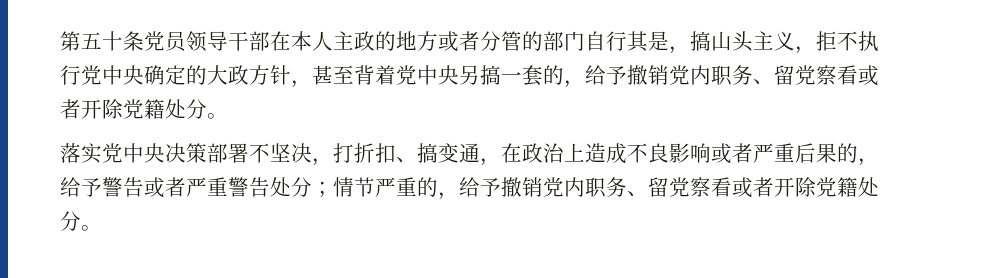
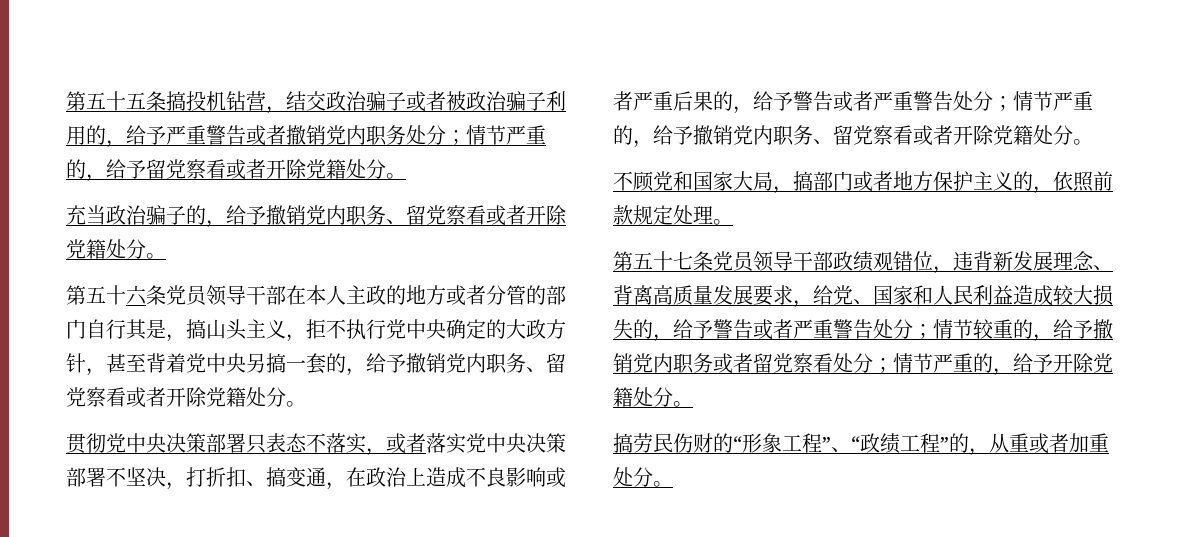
- 第五十条党员领导干部在本人主政的地方或者分管的部门自行其是，搞山头主义，拒不执行党中央确定的大政方针，甚至背着党中央另搞一套的，给予撤销党内职务、留党察看或者开除党籍处分。
+ 第五十五条搞投机钻营，结交政治骗子或者被政治骗子利用的，给予严重警告或者撤销党内职务处分；情节严重的，给予留党察看或者开除党籍处分。
+ 充当政治骗子的，给予撤销党内职务、留党察看或者开除党籍处分。
+ 第五十六条党员领导干部在本人主政的地方或者分管的部门自行其是，搞山头主义，拒不执行党中央确定的大政方针，甚至背着党中央另搞一套的，给予撤销党内职务、留党察看或者开除党籍处分。
- 落实党中央决策部署不坚决，打折扣、搞变通，在政治上造成不良影响或者严重后果的，给予警告或者严重警告处分；情节严重的，给予撤销党内职务、留党察看或者开除党籍处分。
+ 贯彻党中央决策部署只表态不落实，或者落实党中央决策部署不坚决，打折扣、搞变通，在政治上造成不良影响或者严重后果的，给予警告或者严重警告处分；情节严重的，给予撤销党内职务、留党察看或者开除党籍处分。
+ 不顾党和国家大局，搞部门或者地方保护主义的，依照前款规定处理。
+ 第五十七条党员领导干部政绩观错位，违背新发展理念、背离高质量发展要求，给党、国家和人民利益造成较大损失的，给予警告或者严重警告处分；情节较重的，给予撤销党内职务或者留党察看处分；情节严重的，给予开除党籍处分。
+ 搞劳民伤财的“形象工程”、“政绩工程”的，从重或者加重处分。

